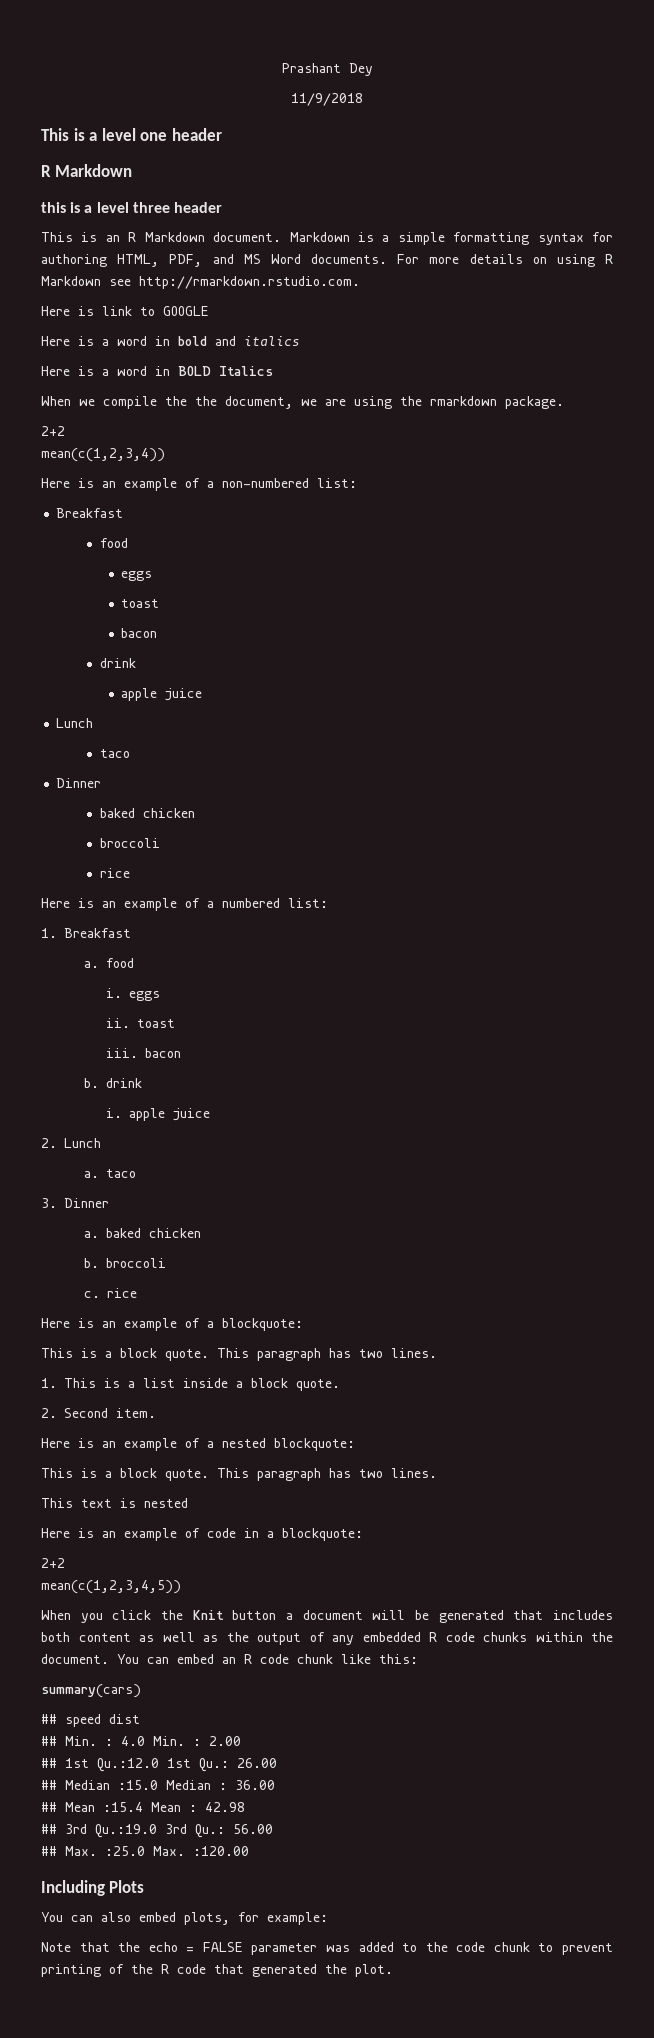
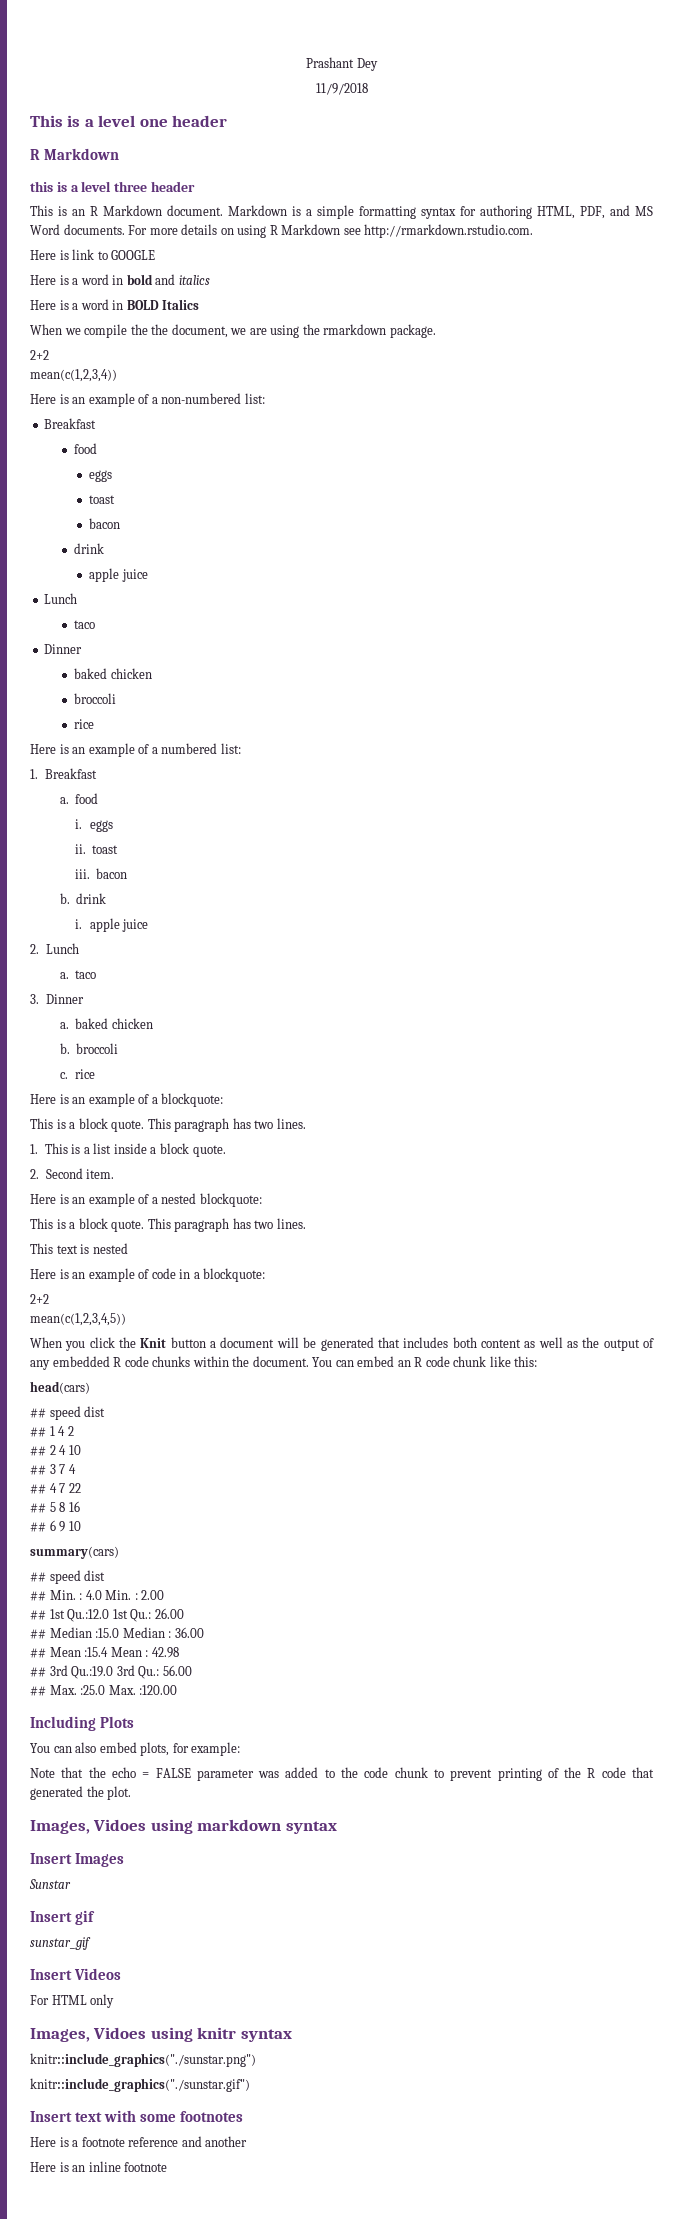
+ head(cars)
+ ## speed dist
+ ## 1 4 2
+ ## 2 4 10
+ ## 3 7 4
+ ## 4 7 22
+ ## 5 8 16
+ ## 6 9 10
+ Images, Vidoes using markdown syntax
+ Insert Images
+ Sunstar
+ Insert gif
+ sunstar_gif
+ Insert Videos
+ For HTML only
+ Images, Vidoes using knitr syntax
+ knitr::include_graphics("./sunstar.png")
+ knitr::include_graphics("./sunstar.gif")
+ Insert text with some footnotes
+ Here is a footnote reference and another
+ Here is an inline footnote

